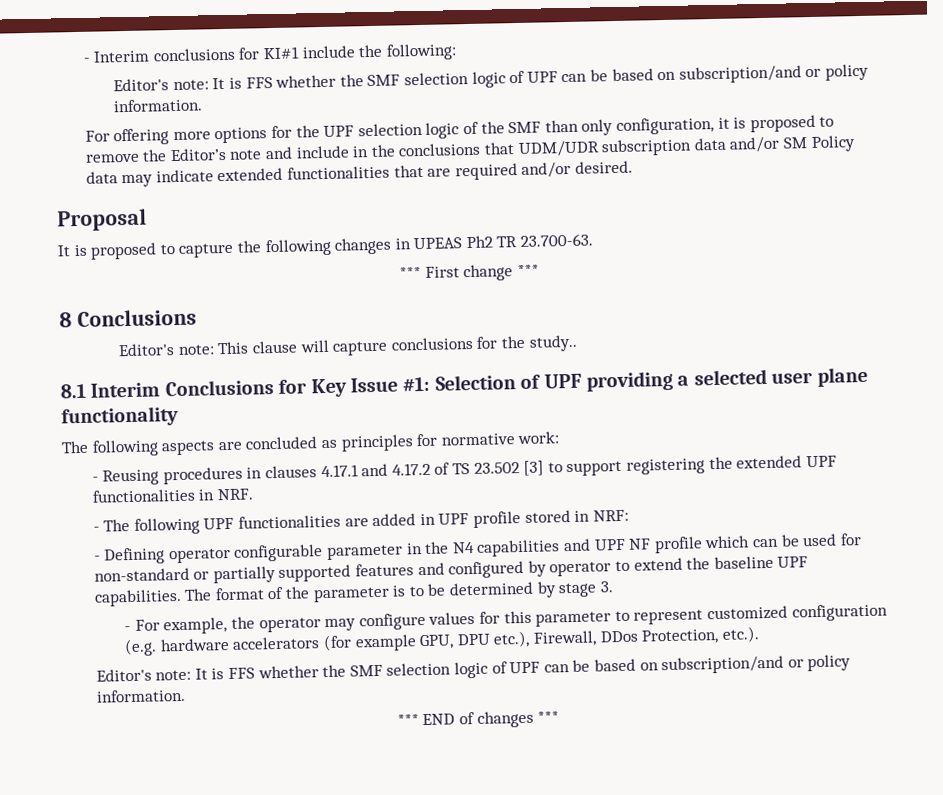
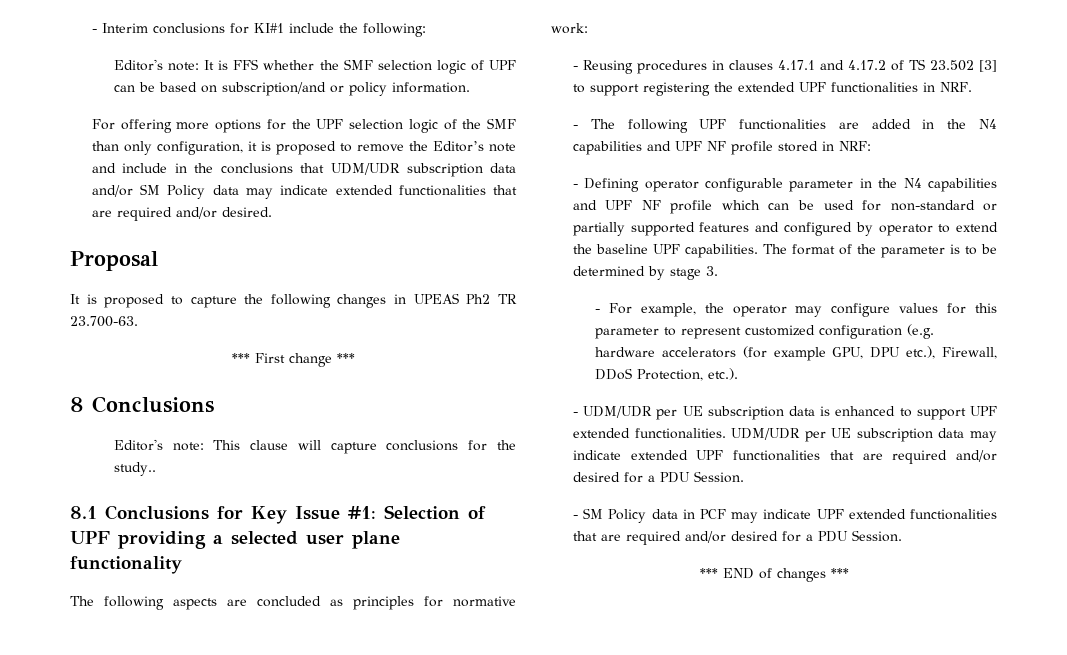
- 8.1 Interim Conclusions for Key Issue #1: Selection of UPF providing a selected user plane functionality
+ 8.1 Conclusions for Key Issue #1: Selection of UPF providing a selected user plane functionality
- - The following UPF functionalities are added in UPF profile stored in NRF:
+ - The following UPF functionalities are added in the N4 capabilities and UPF NF profile stored in NRF:
- - For example, the operator may configure values for this parameter to represent customized configuration (e.g. hardware accelerators (for example GPU, DPU etc.), Firewall, DDos Protection, etc.).
- Editor's note: It is FFS whether the SMF selection logic of UPF can be based on subscription/and or policy information.
+ - For example, the operator may configure values for this parameter to represent customized configuration (e.g. hardware accelerators (for example GPU, DPU etc.), Firewall, DDoS Protection, etc.).
+ - UDM/UDR per UE subscription data is enhanced to support UPF extended functionalities. UDM/UDR per UE subscription data may indicate extended UPF functionalities that are required and/or desired for a PDU Session.
+ - SM Policy data in PCF may indicate UPF extended functionalities that are required and/or desired for a PDU Session.

